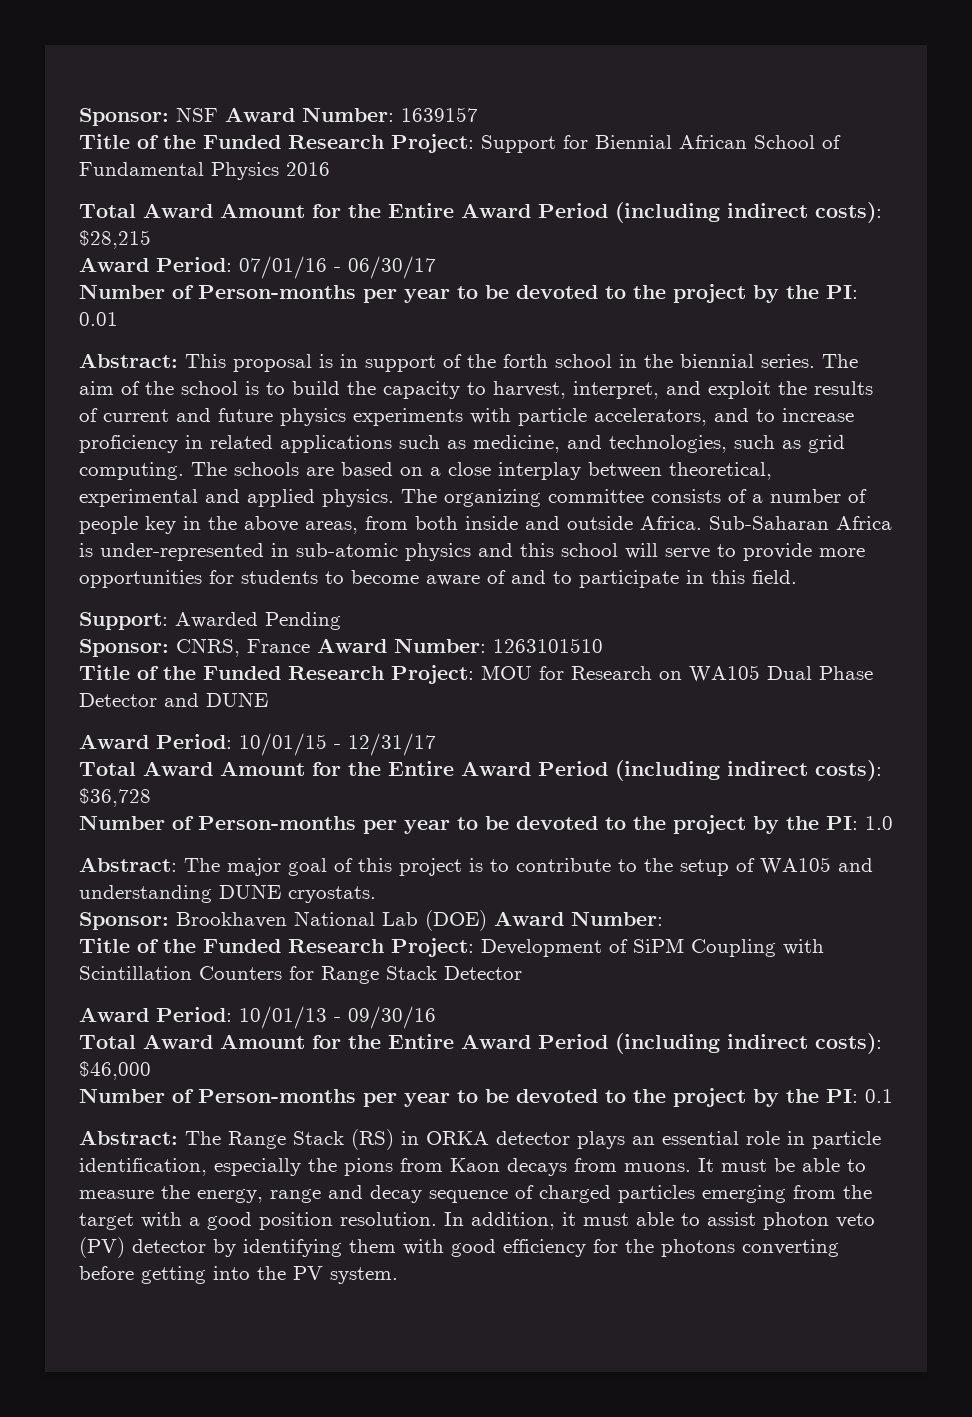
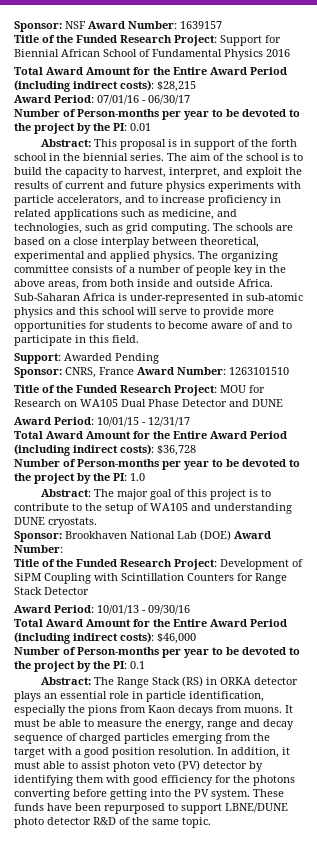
+ These funds have been repurposed to support LBNE/DUNE photo detector R&D of the same topic.

